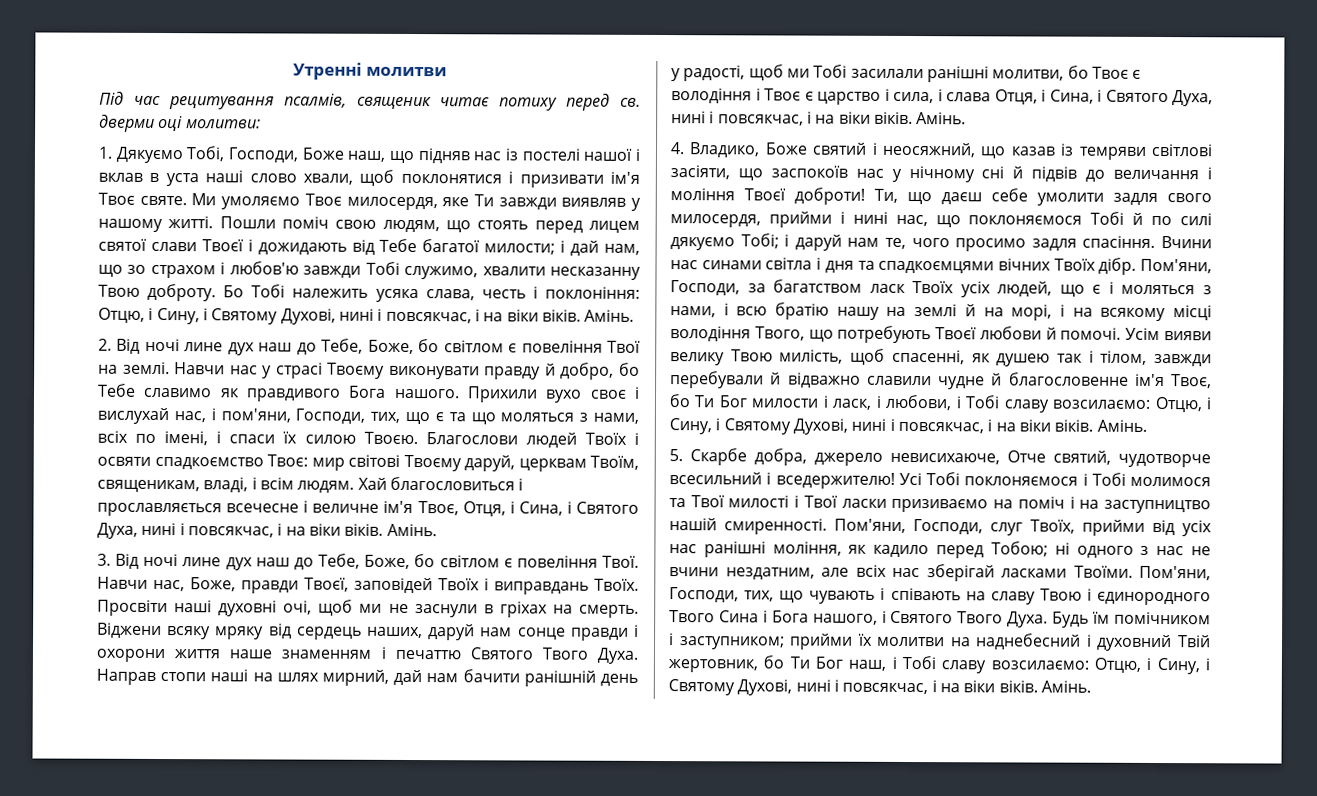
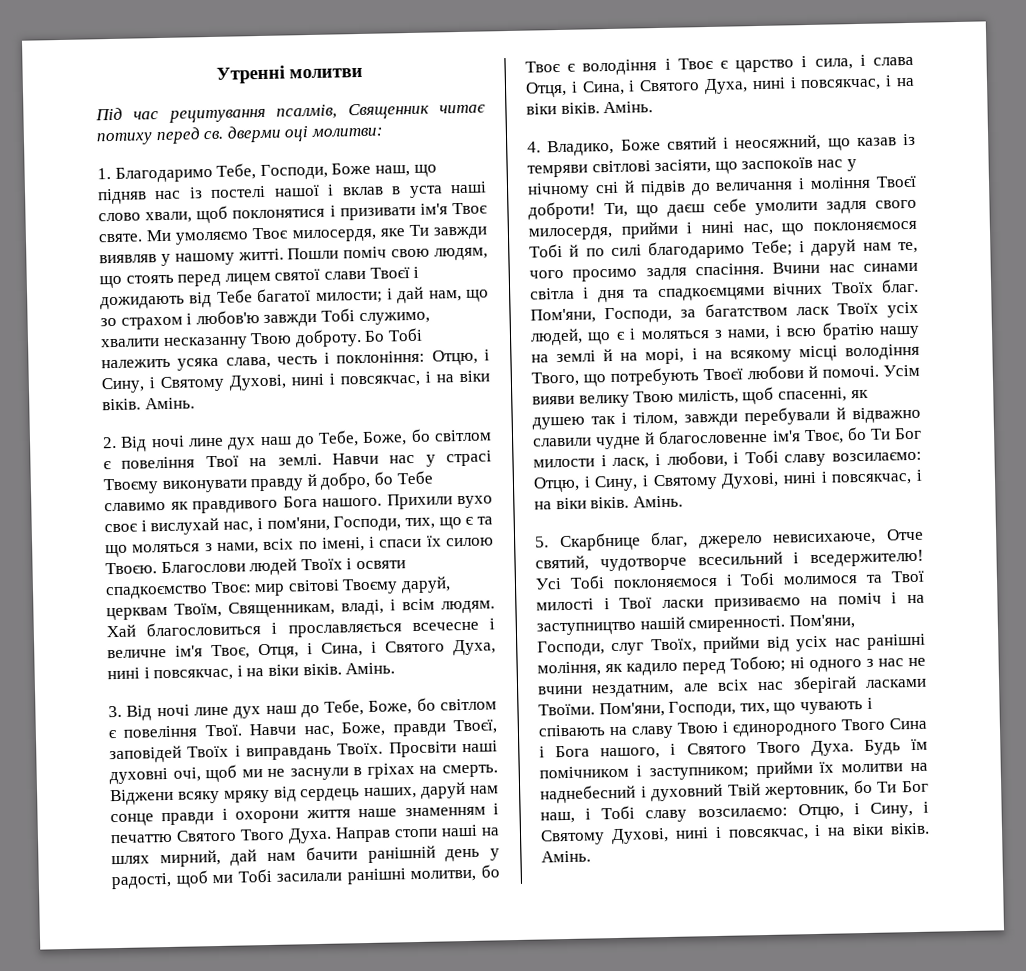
- Під час рецитування псалмів, священик читає потиху перед св. дверми оці молитви:
+ Під час рецитування псалмів, Священник читає потиху перед св. дверми оці молитви:
- 1. Дякуємо Тобі, Господи, Боже наш, що підняв нас із постелі нашої і вклав в уста наші слово хвали, щоб поклонятися і призивати ім'я Твоє святе.
+ 1. Благодаримо Тебе, Господи, Боже наш, що підняв нас із постелі нашої і вклав в уста наші слово хвали, щоб поклонятися і призивати ім'я Твоє святе.
- Благослови людей Твоїх і освяти спадкоємство Твоє: мир світові Твоєму даруй, церквам Твоїм, священикам, владі, і всім людям.
+ Благослови людей Твоїх і освяти спадкоємство Твоє: мир світові Твоєму даруй, церквам Твоїм, Священникам, владі, і всім людям.
- Ти, що даєш себе умолити задля свого милосердя, прийми і нині нас, що поклоняємося Тобі й по силі дякуємо Тобі; і даруй нам те, чого просимо задля спасіння.
+ Ти, що даєш себе умолити задля свого милосердя, прийми і нині нас, що поклоняємося Тобі й по силі благодаримо Тебе; і даруй нам те, чого просимо задля спасіння.
- Вчини нас синами світла і дня та спадкоємцями вічних Твоїх дібр.
+ Вчини нас синами світла і дня та спадкоємцями вічних Твоїх благ.
- 5. Скарбе добра, джерело невисихаюче, Отче святий, чудотворче всесильний і вседержителю!
+ 5. Скарбнице благ, джерело невисихаюче, Отче святий, чудотворче всесильний і вседержителю!

